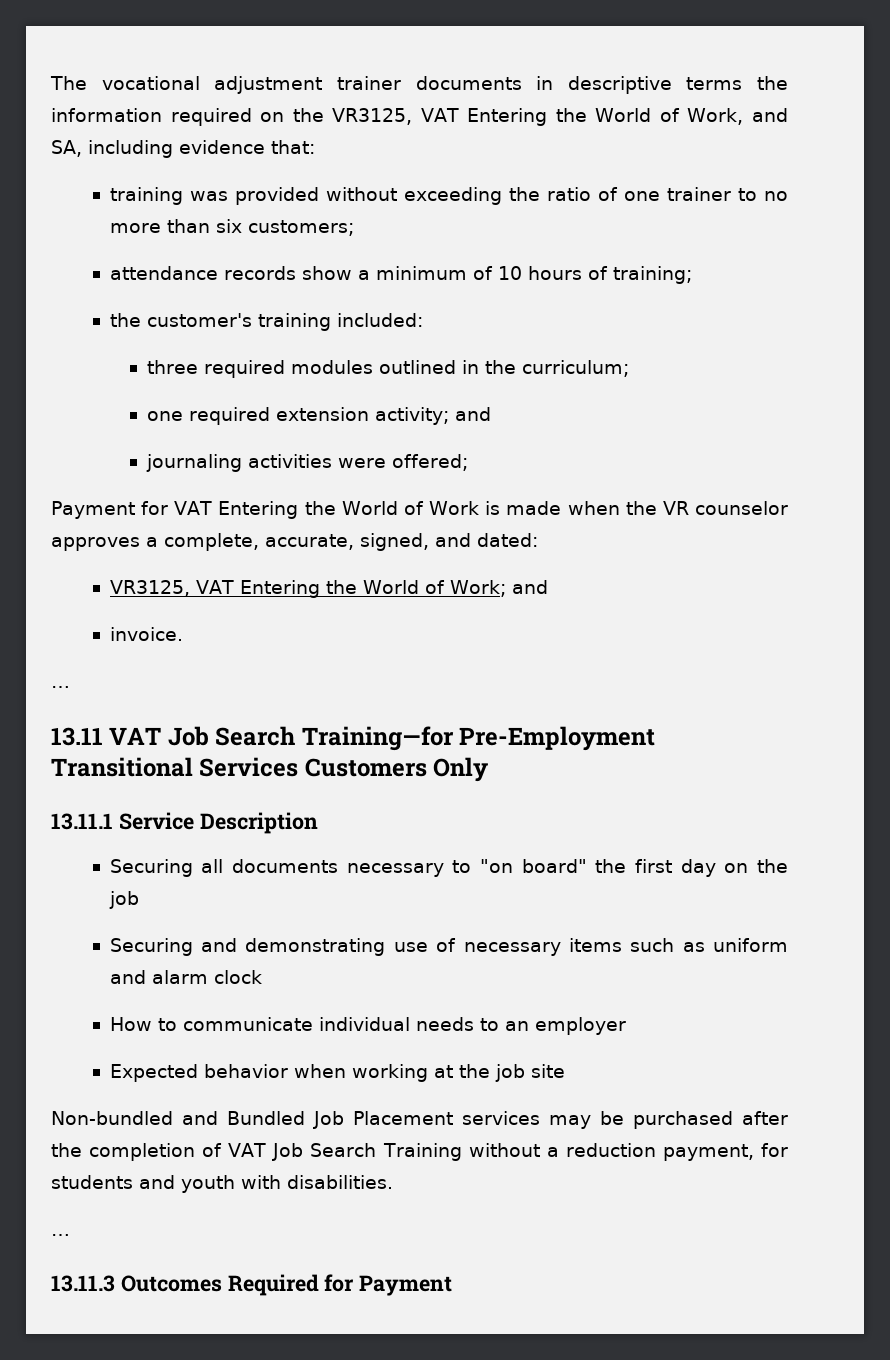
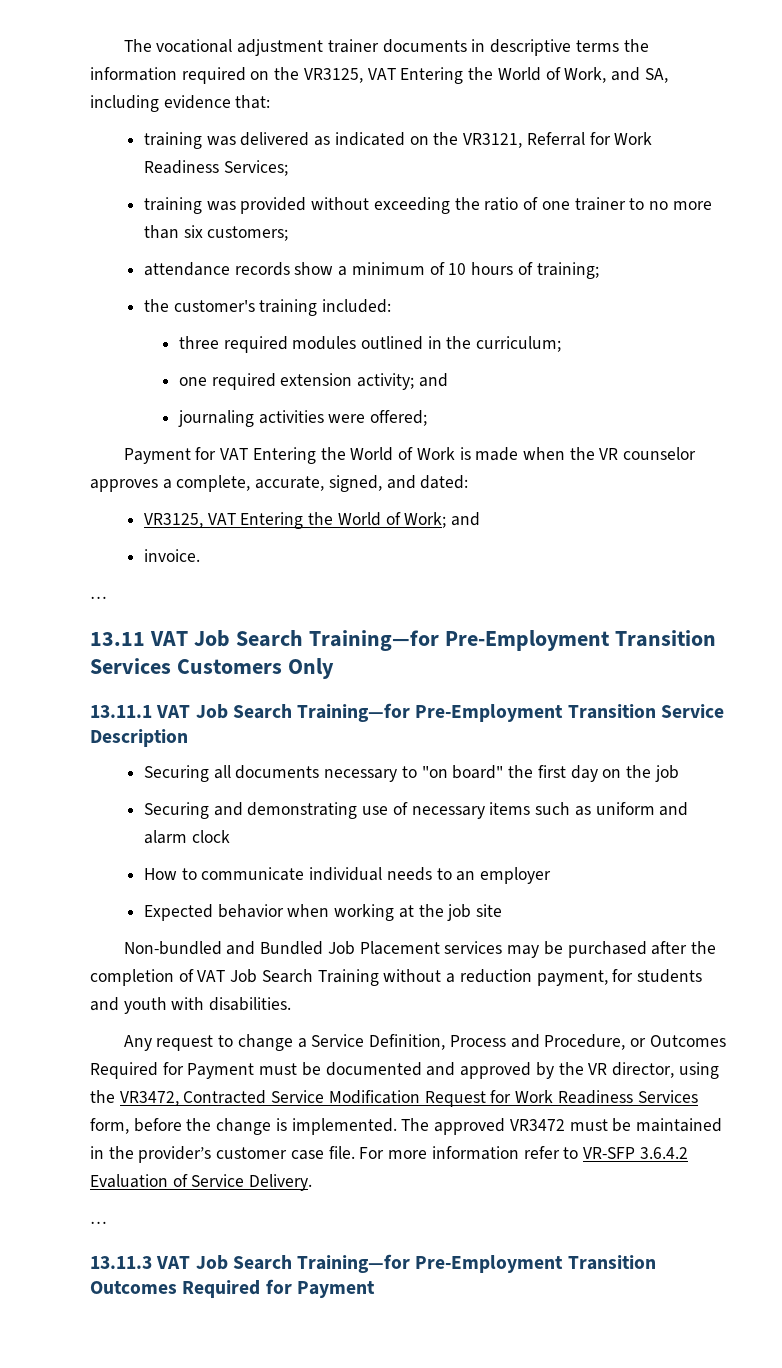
+ training was delivered as indicated on the VR3121, Referral for Work Readiness Services;
- 13.11 VAT Job Search Training—for Pre-Employment Transitional Services Customers Only
+ 13.11 VAT Job Search Training—for Pre-Employment Transition Services Customers Only
- 13.11.1 Service Description
+ 13.11.1 VAT Job Search Training—for Pre-Employment Transition Service Description
  Non-bundled and Bundled Job Placement services may be purchased after the completion of VAT Job Search Training without a reduction payment, for students and youth with disabilities.
+ Any request to change a Service Definition, Process and Procedure, or Outcomes Required for Payment must be documented and approved by the VR director, using the VR3472, Contracted Service Modification Request for Work Readiness Services form, before the change is implemented. The approved VR3472 must be maintained in the provider’s customer case file. For more information refer to VR-SFP 3.6.4.2 Evaluation of Service Delivery.
  …
- 13.11.3 Outcomes Required for Payment
+ 13.11.3 VAT Job Search Training—for Pre-Employment Transition Outcomes Required for Payment

